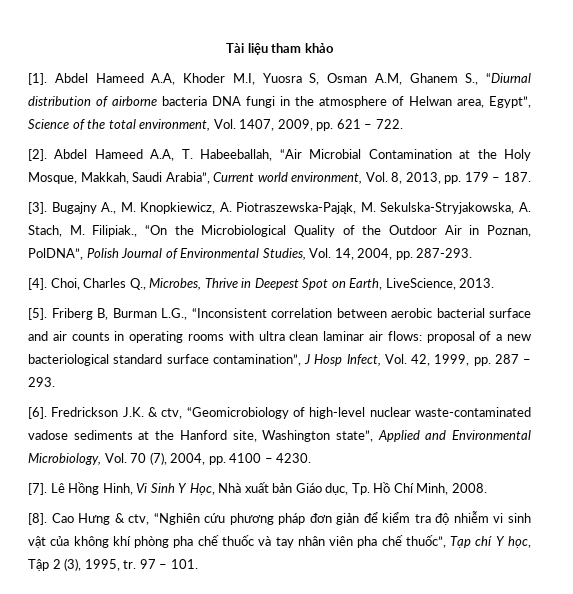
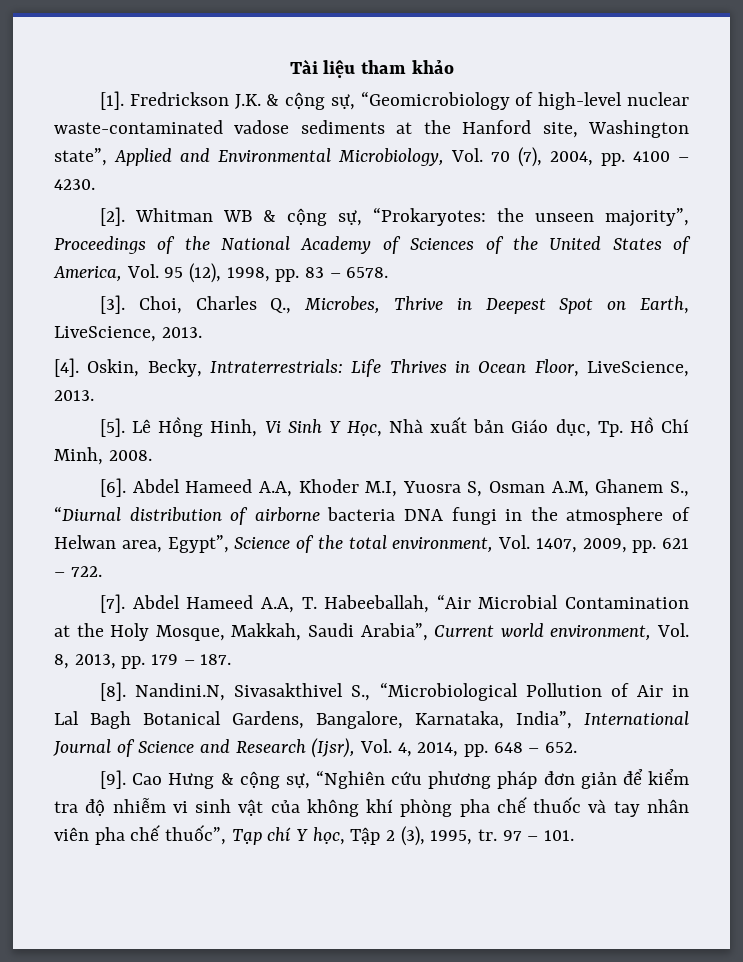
+ Fredrickson J.K. & cộng sự, “Geomicrobiology of high-level nuclear waste-contaminated vadose sediments at the Hanford site, Washington state”, Applied and Environmental Microbiology, Vol. 70 (7), 2004, pp. 4100 – 4230.
+ [2]. Whitman WB & cộng sự, “Prokaryotes: the unseen majority”, Proceedings of the National Academy of Sciences of the United States of America, Vol. 95 (12), 1998, pp. 83 – 6578.
+ [3]. Choi, Charles Q., Microbes, Thrive in Deepest Spot on Earth, LiveScience, 2013.
+ [4]. Oskin, Becky, Intraterrestrials: Life Thrives in Ocean Floor, LiveScience, 2013.
+ [5]. Lê Hồng Hinh, Vi Sinh Y Học, Nhà xuất bản Giáo dục, Tp. Hồ Chí Minh, 2008.
+ [6].
- [2].
+ [7].
- [3]. Bugajny A., M. Knopkiewicz, A. Piotraszewska-Pająk, M. Sekulska-Stryjakowska, A. Stach, M. Filipiak., “On the Microbiological Quality of the Outdoor Air in Poznan, PolDNA”, Polish Journal of Environmental Studies, Vol. 14, 2004, pp. 287-293.
- [4]. Choi, Charles Q., Microbes, Thrive in Deepest Spot on Earth, LiveScience, 2013.
- [5]. Friberg B, Burman L.G., “Inconsistent correlation between aerobic bacterial surface and air counts in operating rooms with ultra clean laminar air flows: proposal of a new bacteriological standard surface contamination”, J Hosp Infect, Vol. 42, 1999, pp. 287 – 293.
- [6]. Fredrickson J.K. & ctv, “Geomicrobiology of high-level nuclear waste-contaminated vadose sediments at the Hanford site, Washington state”, Applied and Environmental Microbiology, Vol. 70 (7), 2004, pp. 4100 – 4230.
- [7]. Lê Hồng Hinh, Vi Sinh Y Học, Nhà xuất bản Giáo dục, Tp. Hồ Chí Minh, 2008.
- [8].
+ [8]. Nandini.N, Sivasakthivel S., “Microbiological Pollution of Air in Lal Bagh Botanical Gardens, Bangalore, Karnataka, India”, International Journal of Science and Research (Ijsr), Vol. 4, 2014, pp. 648 – 652.
+ [9].
- Cao Hưng & ctv, “Nghiên cứu phương pháp đơn giản để kiểm tra độ nhiễm vi sinh vật của không khí phòng pha chế thuốc và tay nhân viên pha chế thuốc”, Tạp chí Y học, Tập 2 (3), 1995, tr.
+ Cao Hưng & cộng sự, “Nghiên cứu phương pháp đơn giản để kiểm tra độ nhiễm vi sinh vật của không khí phòng pha chế thuốc và tay nhân viên pha chế thuốc”, Tạp chí Y học, Tập 2 (3), 1995, tr.

